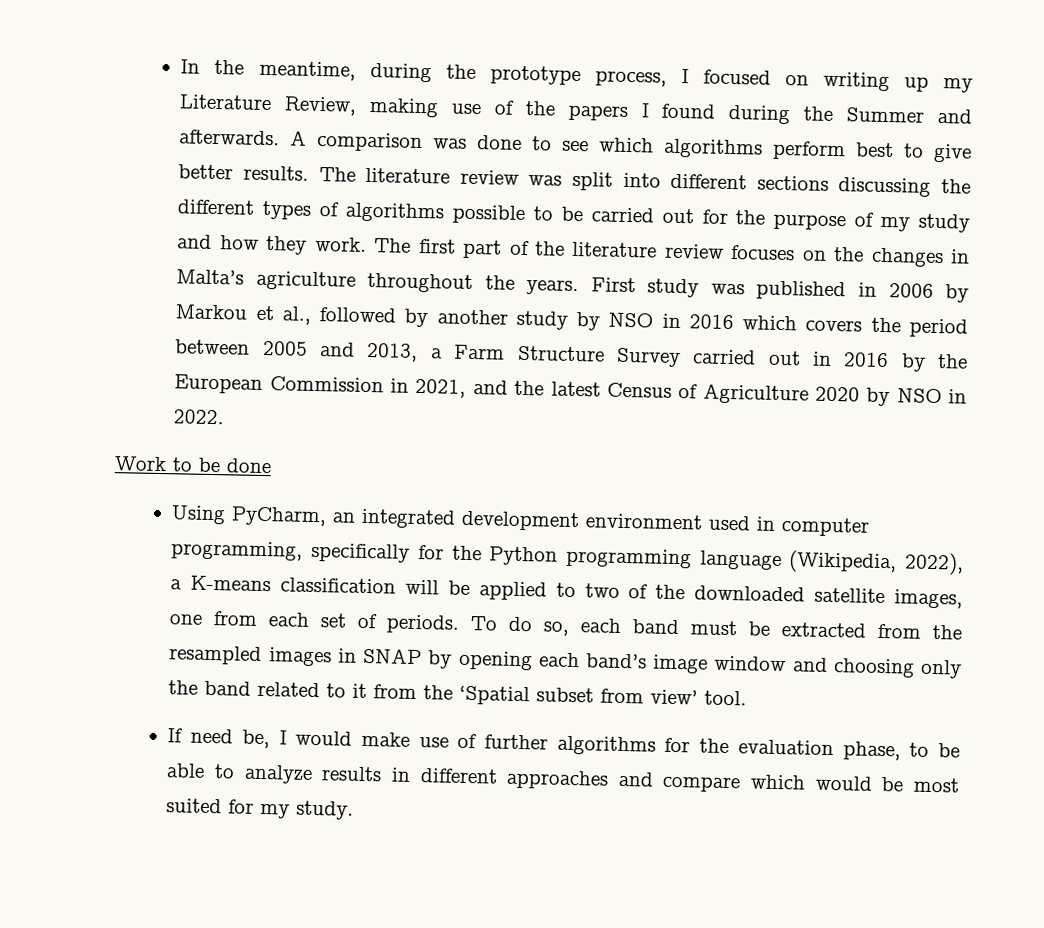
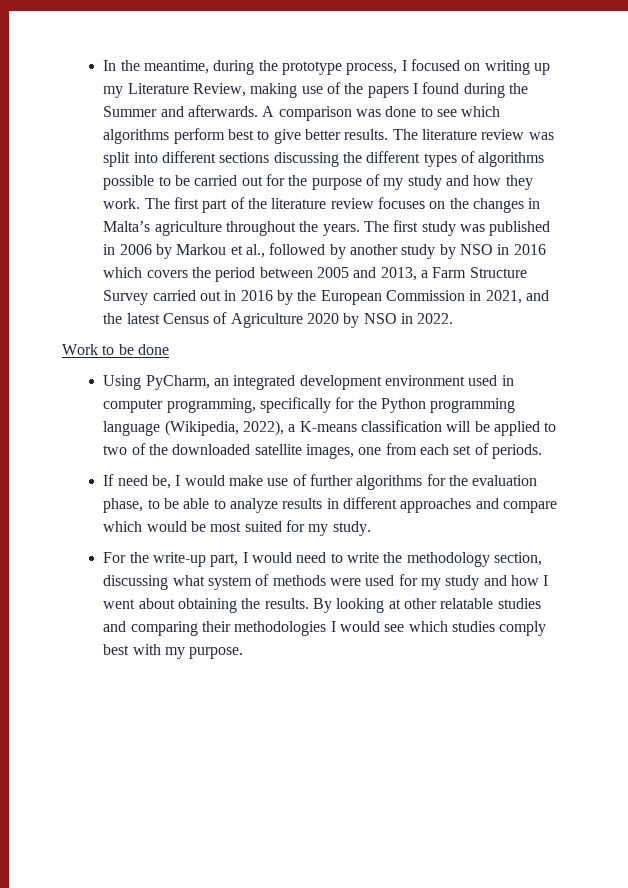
- First study was published in 2006 by Markou et al., followed by another study by NSO in 2016 which covers the period between 2005 and 2013, a Farm Structure Survey carried out in 2016 by the European Commission in 2021, and the latest Census of Agriculture 2020 by NSO in 2022.
+ The first study was published in 2006 by Markou et al., followed by another study by NSO in 2016 which covers the period between 2005 and 2013, a Farm Structure Survey carried out in 2016 by the European Commission in 2021, and the latest Census of Agriculture 2020 by NSO in 2022.
- To do so, each band must be extracted from the resampled images in SNAP by opening each band’s image window and choosing only the band related to it from the ‘Spatial subset from view’ tool.
+ For the write-up part, I would need to write the methodology section, discussing what system of methods were used for my study and how I went about obtaining the results. By looking at other relatable studies and comparing their methodologies I would see which studies comply best with my purpose.

